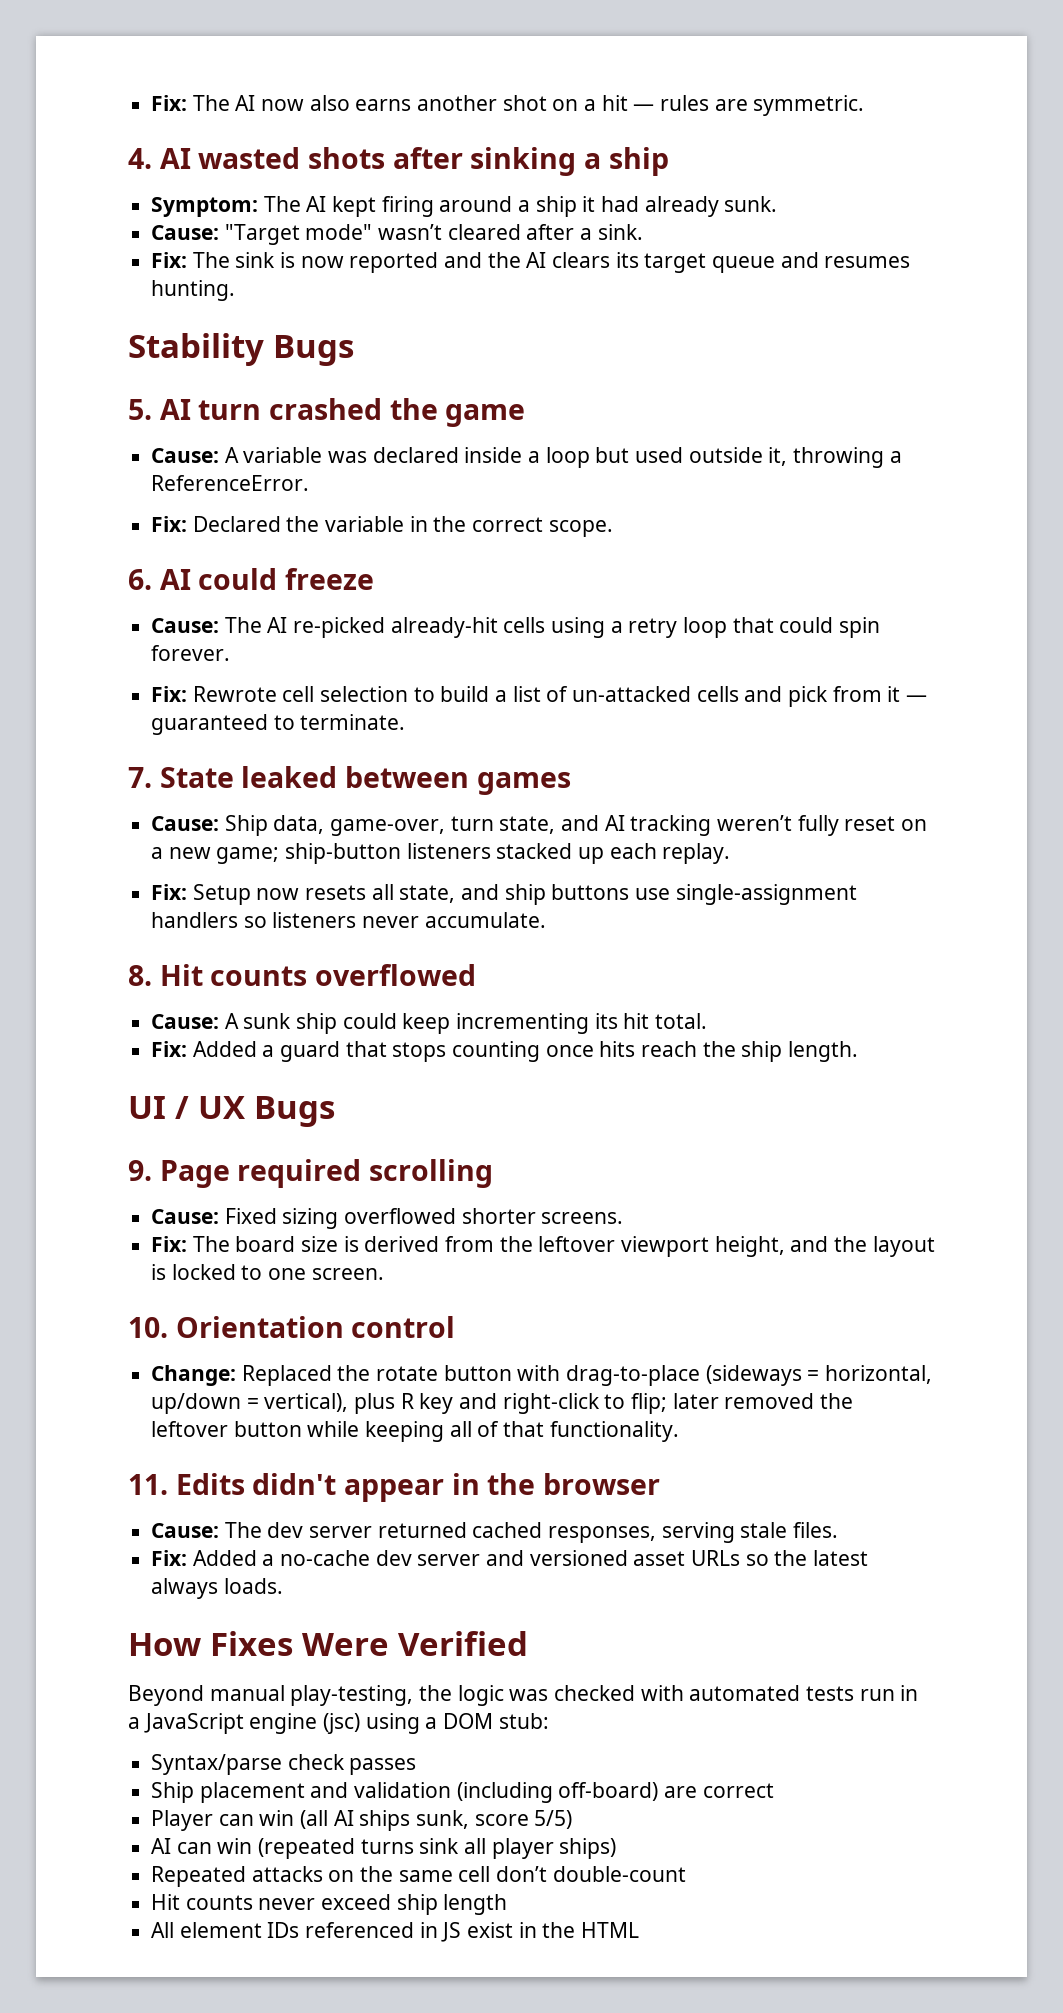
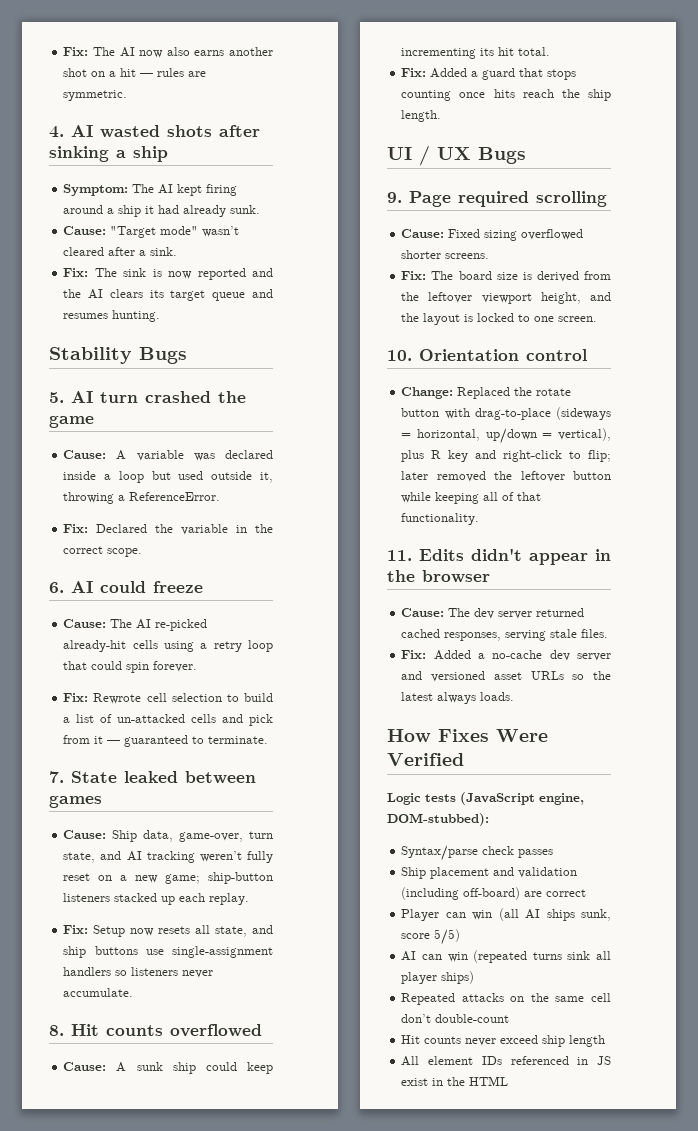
- Beyond manual play-testing, the logic was checked with automated tests run in a JavaScript engine (jsc) using a DOM stub:
+ Logic tests (JavaScript engine, DOM-stubbed):

